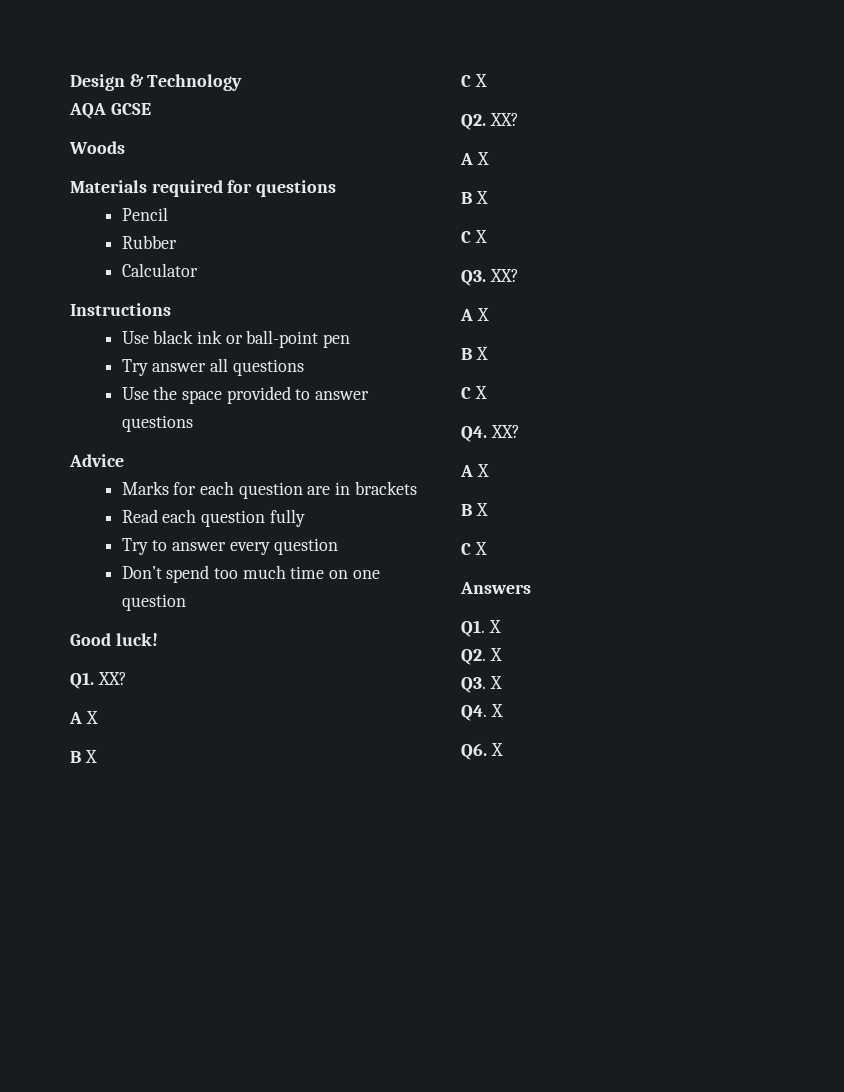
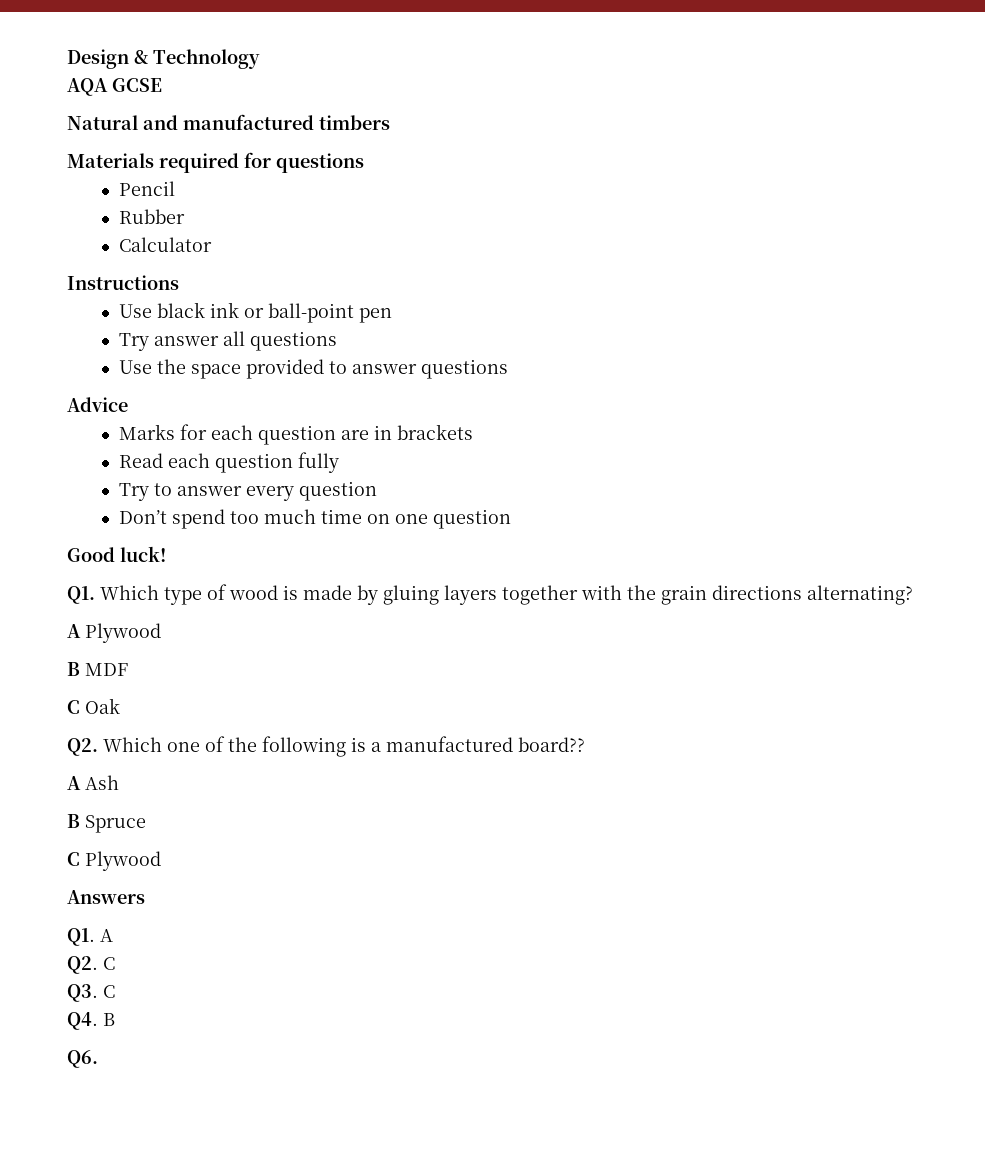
- Woods
+ Natural and manufactured timbers
- Q1. XX?
- A X
- B X
- C X
- Q2. XX?
- A X
- B X
- C X
- Q3. XX?
- A X
- B X
- C X
- Q4. XX?
- A X
- B X
- C X
+ Q1. Which type of wood is made by gluing layers together with the grain directions alternating?
+ A Plywood
+ B MDF
+ C Oak
+ Q2. Which one of the following is a manufactured board??
+ A Ash
+ B Spruce
+ C Plywood
- Q1. X
- Q2. X
- Q3. X
- Q4. X
+ Q1. A
+ Q2. C
+ Q3. C
+ Q4. B
- Q6. X
+ Q6.

